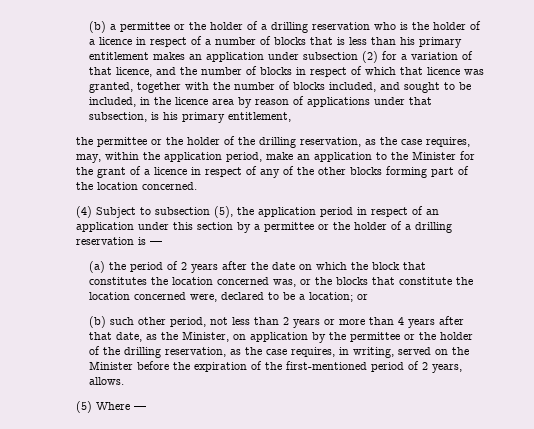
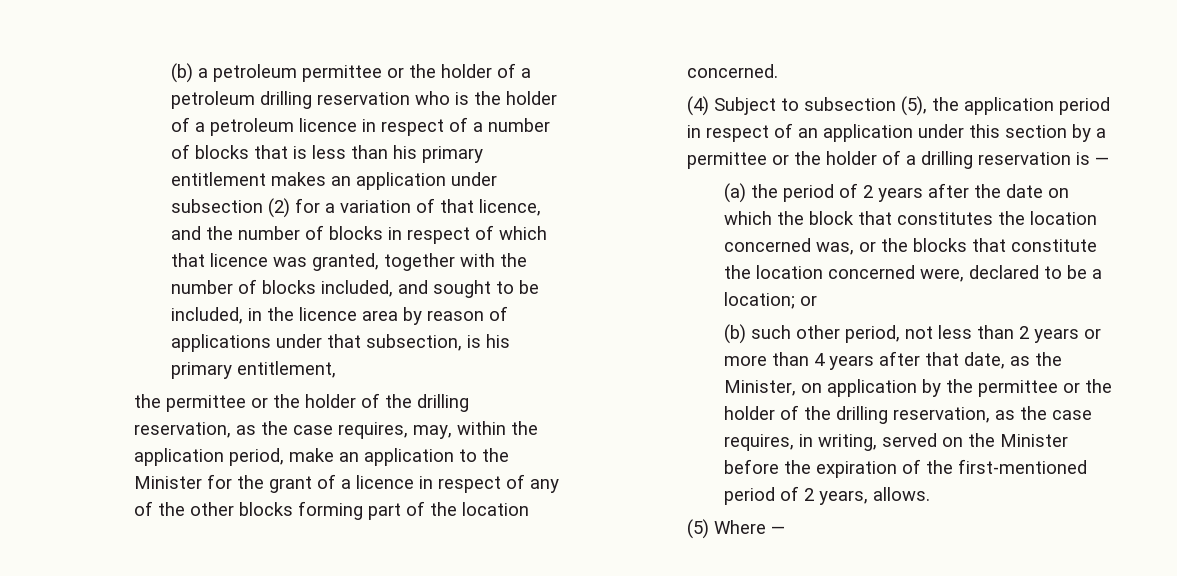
- (b) a permittee or the holder of a drilling reservation who is the holder of a licence in respect of a number of blocks that is less than his primary entitlement makes an application under subsection (2) for a variation of that licence, and the number of blocks in respect of which that licence was granted, together with the number of blocks included, and sought to be included, in the licence area by reason of applications under that subsection, is his primary entitlement,
+ (b) a petroleum permittee or the holder of a petroleum drilling reservation who is the holder of a petroleum licence in respect of a number of blocks that is less than his primary entitlement makes an application under subsection (2) for a variation of that licence, and the number of blocks in respect of which that licence was granted, together with the number of blocks included, and sought to be included, in the licence area by reason of applications under that subsection, is his primary entitlement,

